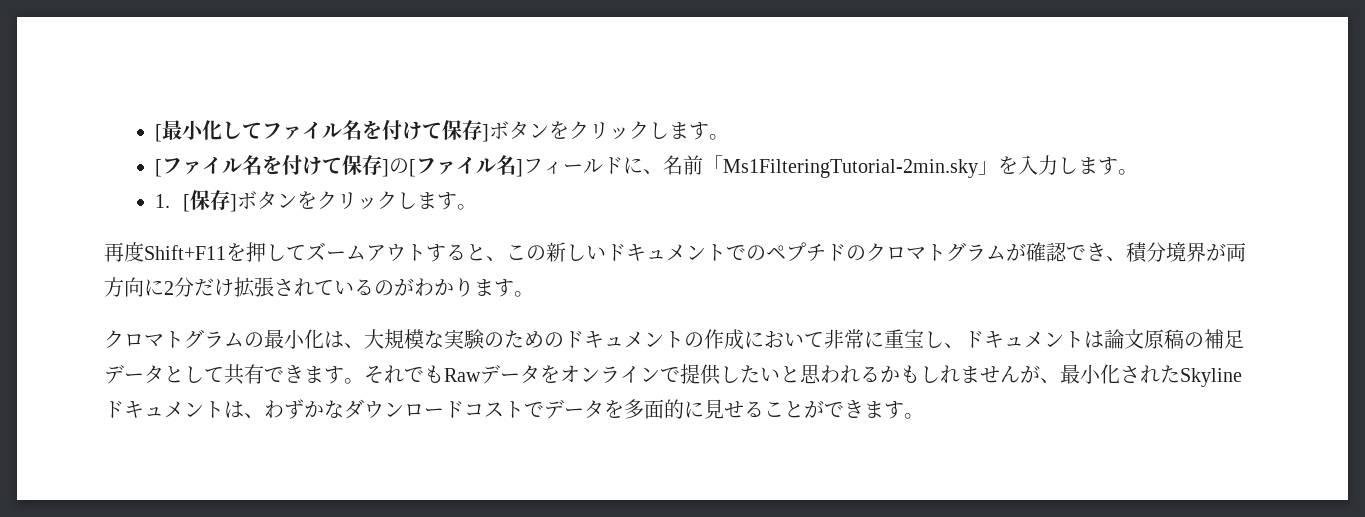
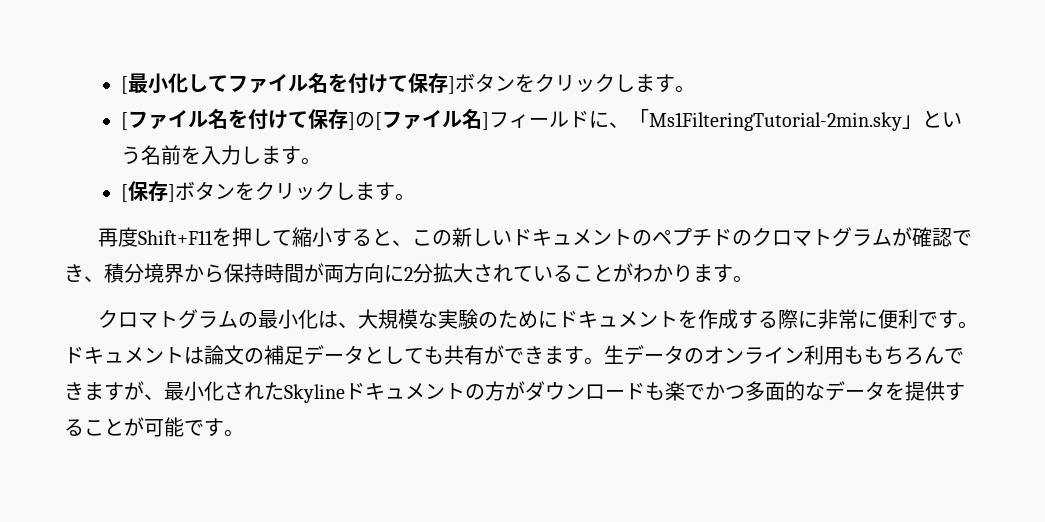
- [ファイル名を付けて保存]の[ファイル名]フィールドに、名前「Ms1FilteringTutorial-2min.sky」を入力します。
+ [ファイル名を付けて保存]の[ファイル名]フィールドに、「Ms1FilteringTutorial-2min.sky」という名前を入力します。
- 1. [保存]ボタンをクリックします。
+ [保存]ボタンをクリックします。
- 再度Shift+F11を押してズームアウトすると、この新しいドキュメントでのペプチドのクロマトグラムが確認でき、積分境界が両方向に2分だけ拡張されているのがわかります。
+ 再度Shift+F11を押して縮小すると、この新しいドキュメントのペプチドのクロマトグラムが確認でき、積分境界から保持時間が両方向に2分拡大されていることがわかります。
- クロマトグラムの最小化は、大規模な実験のためのドキュメントの作成において非常に重宝し、ドキュメントは論文原稿の補足データとして共有できます。それでもRawデータをオンラインで提供したいと思われるかもしれませんが、最小化されたSkylineドキュメントは、わずかなダウンロードコストでデータを多面的に見せることができます。
+ クロマトグラムの最小化は、大規模な実験のためにドキュメントを作成する際に非常に便利です。ドキュメントは論文の補足データとしても共有ができます。生データのオンライン利用ももちろんできますが、最小化されたSkylineドキュメントの方がダウンロードも楽でかつ多面的なデータを提供することが可能です。

